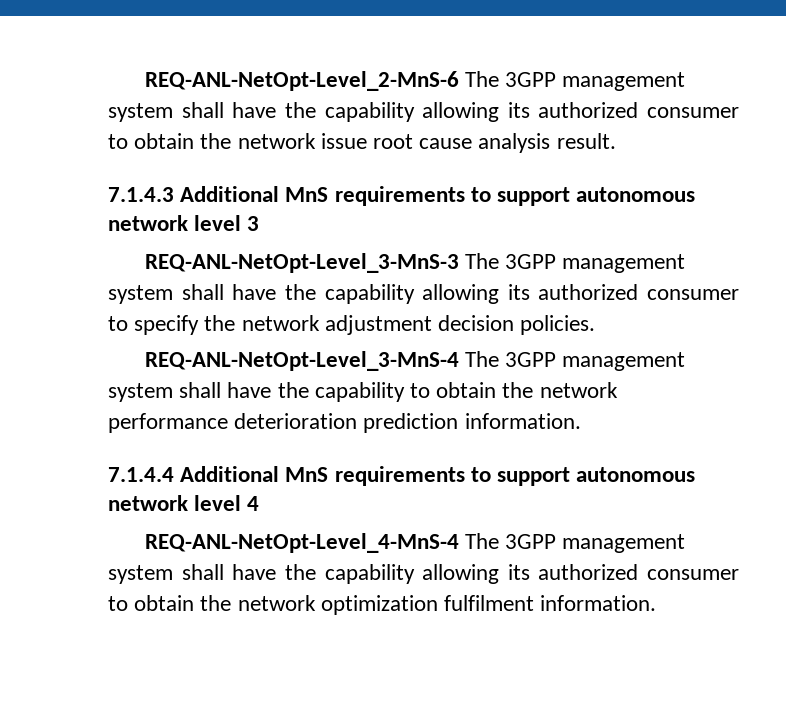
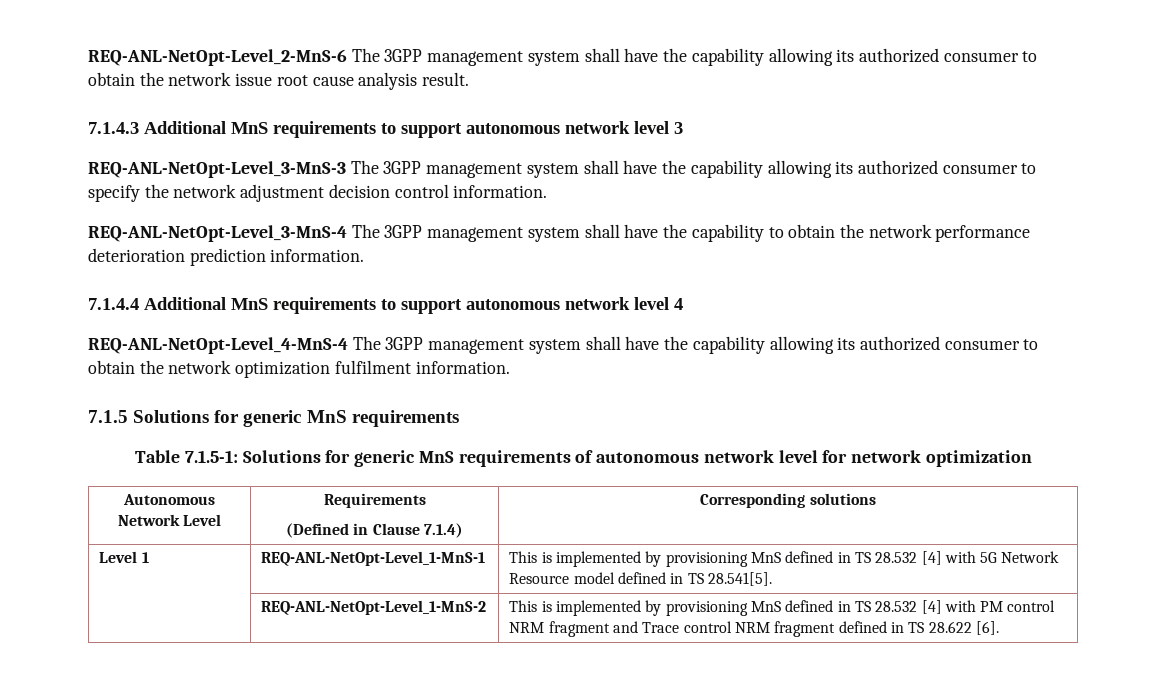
- REQ-ANL-NetOpt-Level_3-MnS-3 The 3GPP management system shall have the capability allowing its authorized consumer to specify the network adjustment decision policies.
+ REQ-ANL-NetOpt-Level_3-MnS-3 The 3GPP management system shall have the capability allowing its authorized consumer to specify the network adjustment decision control information.
+ 7.1.5 Solutions for generic MnS requirements
+ Table 7.1.5-1: Solutions for generic MnS requirements of autonomous network level for network optimization
+ Autonomous Network Level | Requirements
+ (Defined in Clause 7.1.4) | Corresponding solutions
+ Level 1 | REQ-ANL-NetOpt-Level_1-MnS-1 | This is implemented by provisioning MnS defined in TS 28.532 [4] with 5G Network Resource model defined in TS 28.541[5].
+ | REQ-ANL-NetOpt-Level_1-MnS-2 | This is implemented by provisioning MnS defined in TS 28.532 [4] with PM control NRM fragment and Trace control NRM fragment defined in TS 28.622 [6].

